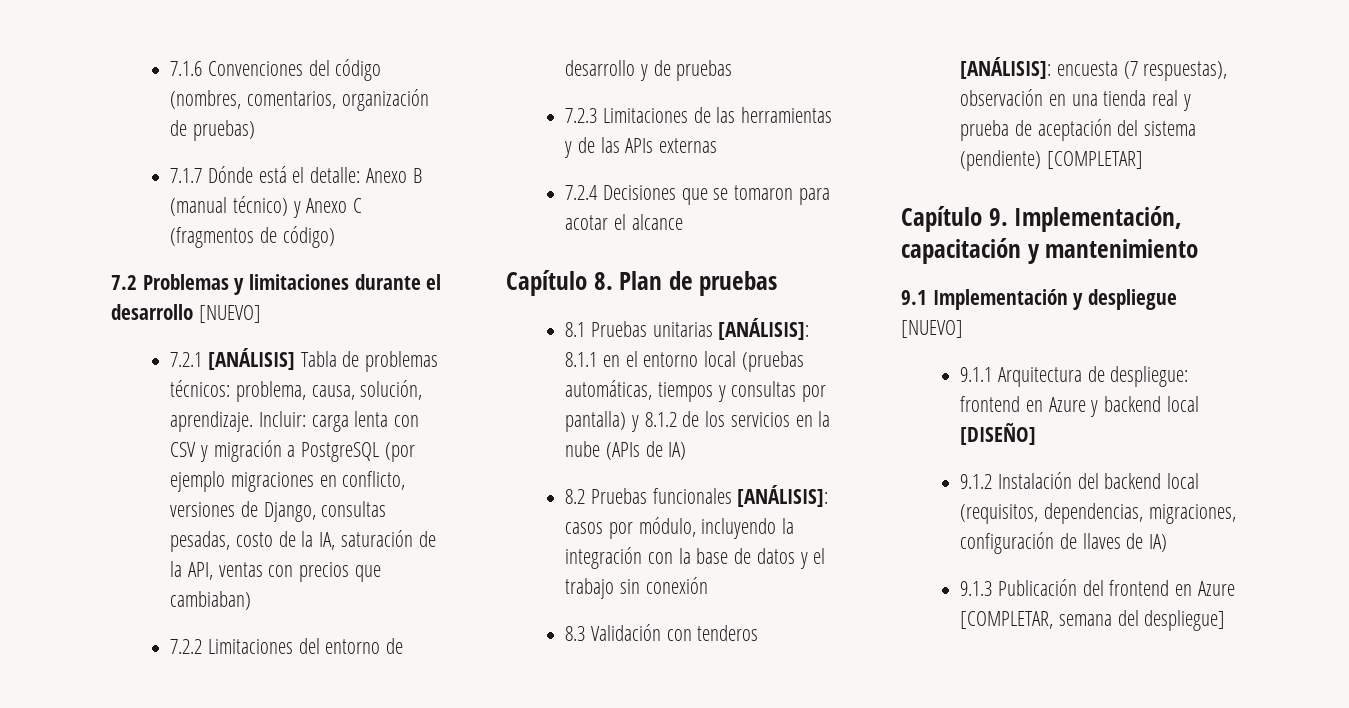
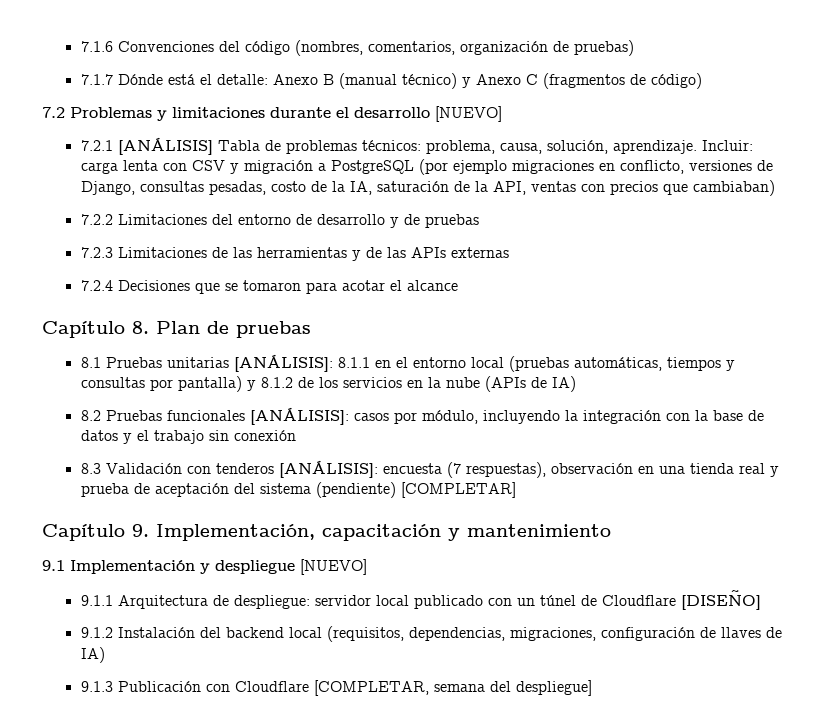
- 9.1.1 Arquitectura de despliegue: frontend en Azure y backend local [DISEÑO]
+ 9.1.1 Arquitectura de despliegue: servidor local publicado con un túnel de Cloudflare [DISEÑO]
- 9.1.3 Publicación del frontend en Azure [COMPLETAR, semana del despliegue]
+ 9.1.3 Publicación con Cloudflare [COMPLETAR, semana del despliegue]

